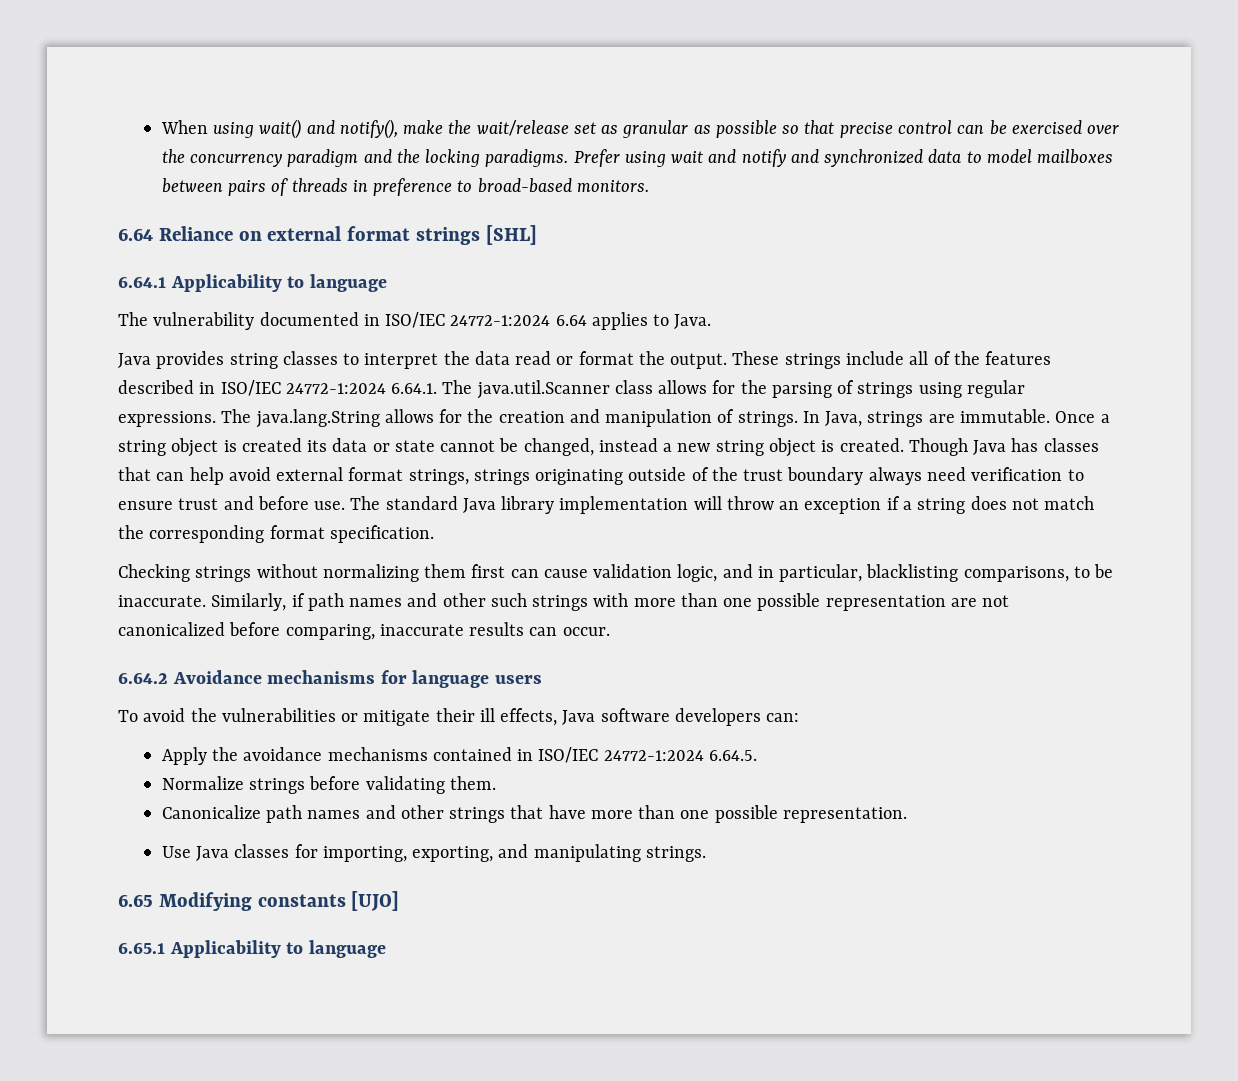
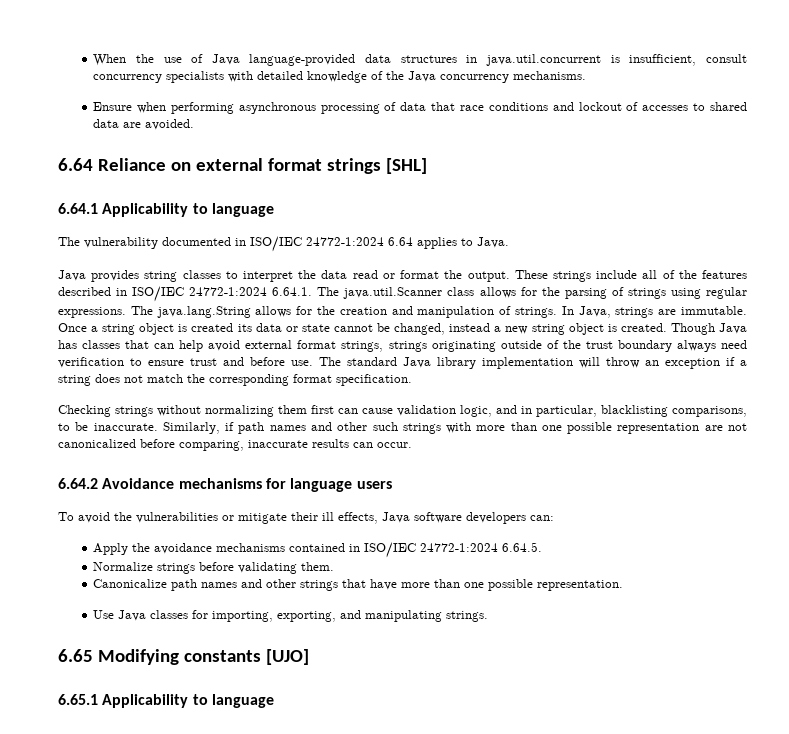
- When using wait() and notify(), make the wait/release set as granular as possible so that precise control can be exercised over the concurrency paradigm and the locking paradigms. Prefer using wait and notify and synchronized data to model mailboxes between pairs of threads in preference to broad-based monitors.
+ When the use of Java language-provided data structures in java.util.concurrent is insufficient, consult concurrency specialists with detailed knowledge of the Java concurrency mechanisms.
+ Ensure when performing asynchronous processing of data that race conditions and lockout of accesses to shared data are avoided.

